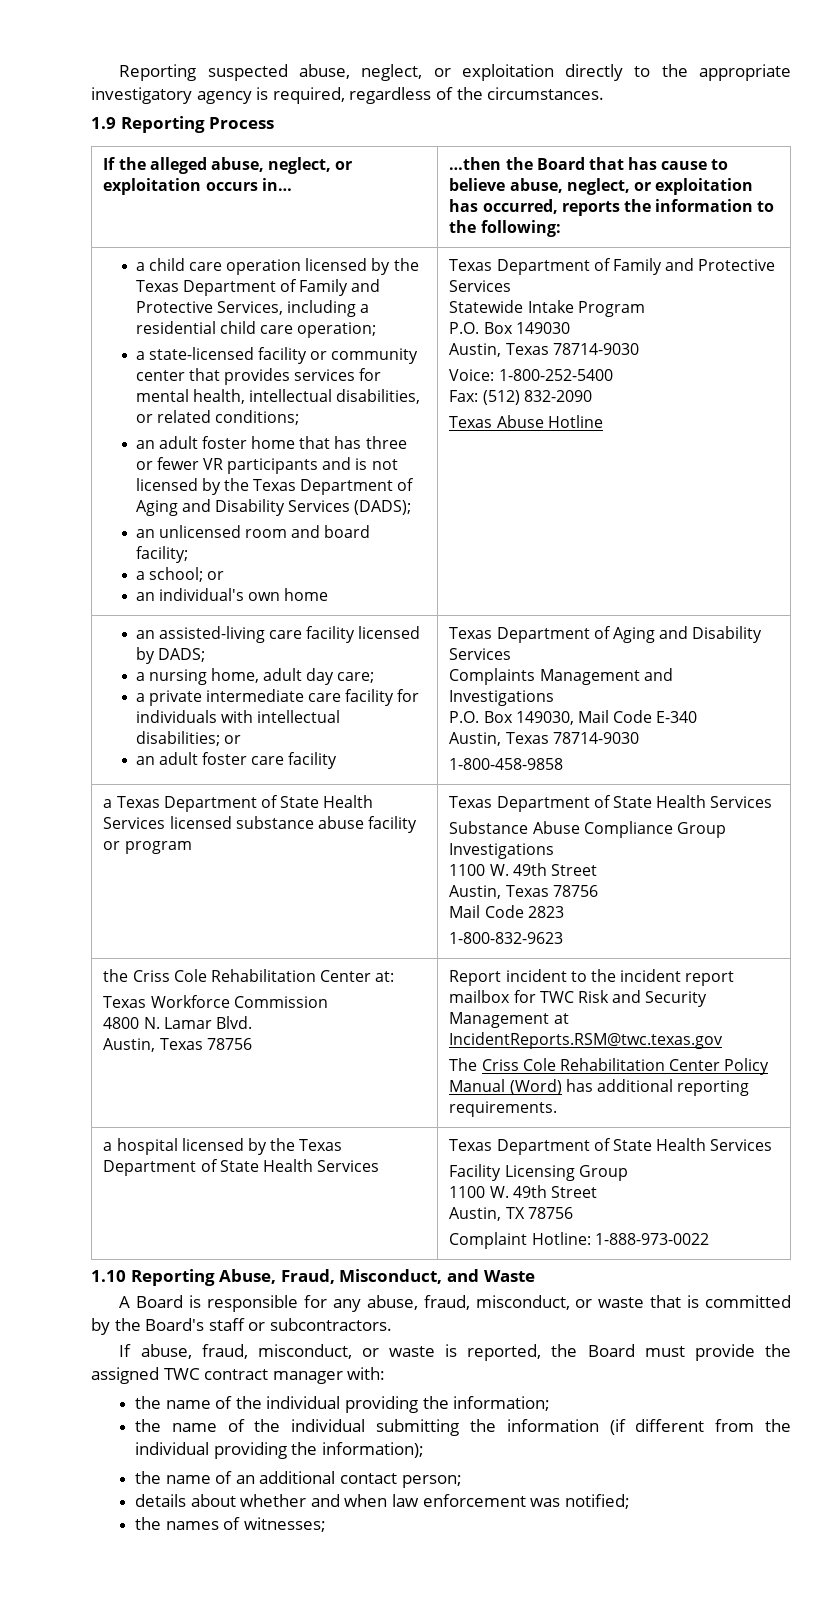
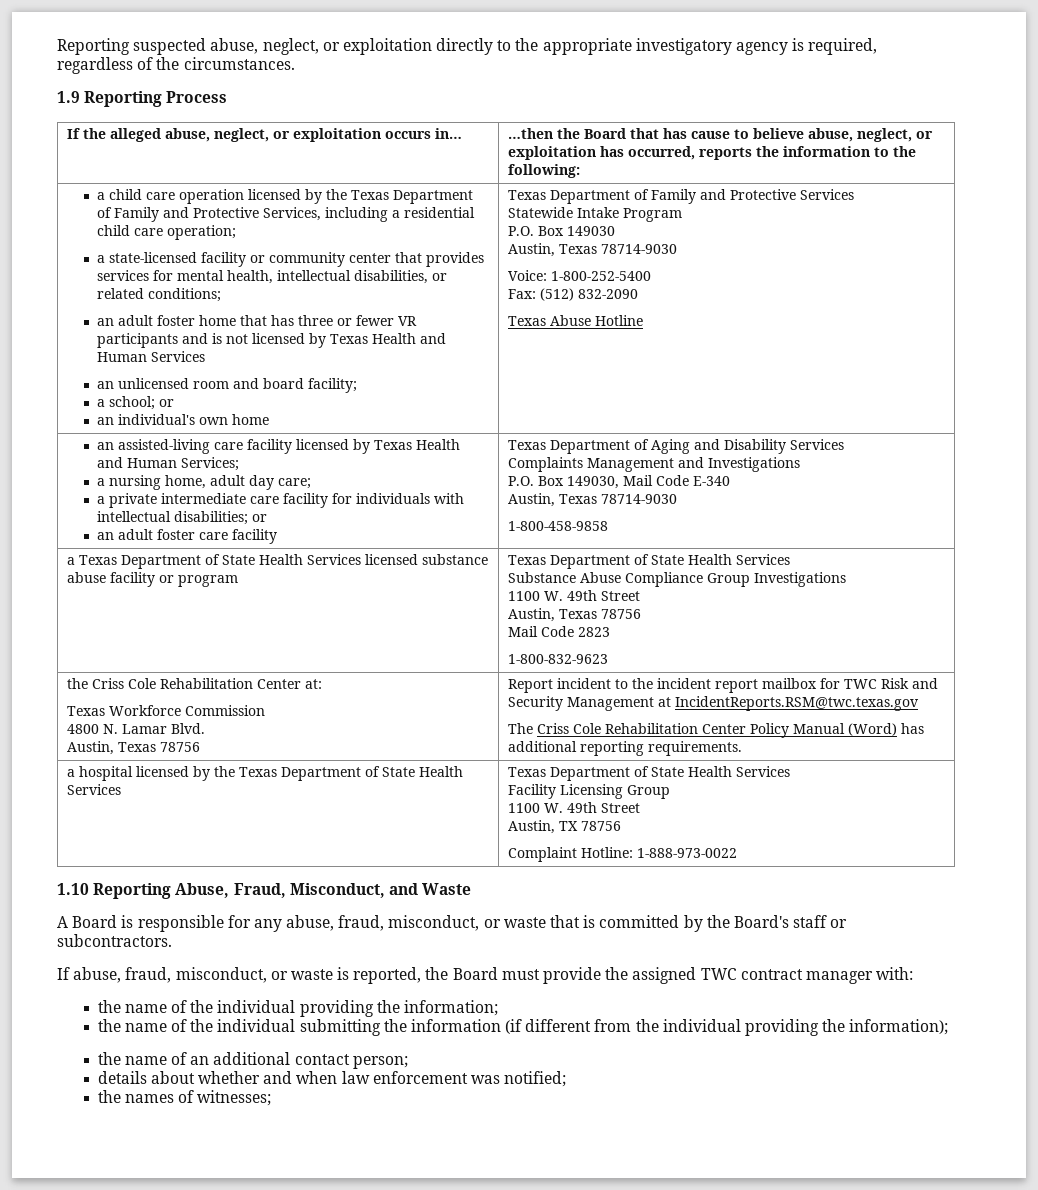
- an adult foster home that has three or fewer VR participants and is not licensed by the Texas Department of Aging and Disability Services (DADS);
+ an adult foster home that has three or fewer VR participants and is not licensed by Texas Health and Human Services
- an assisted-living care facility licensed by DADS;
+ an assisted-living care facility licensed by Texas Health and Human Services;

